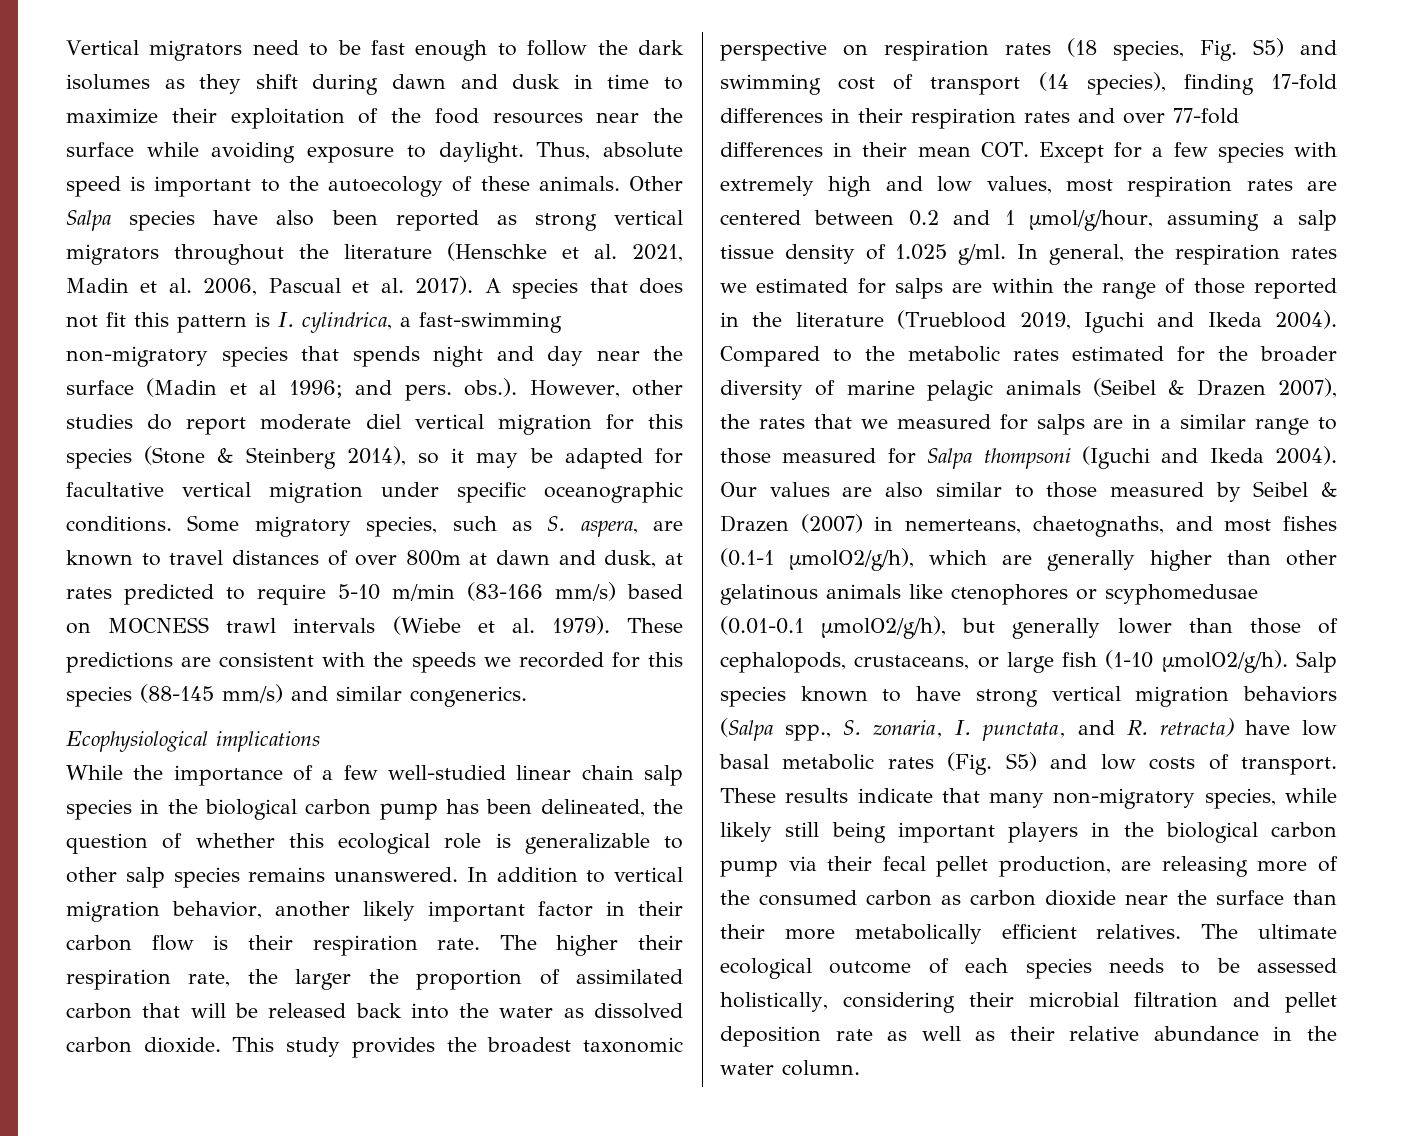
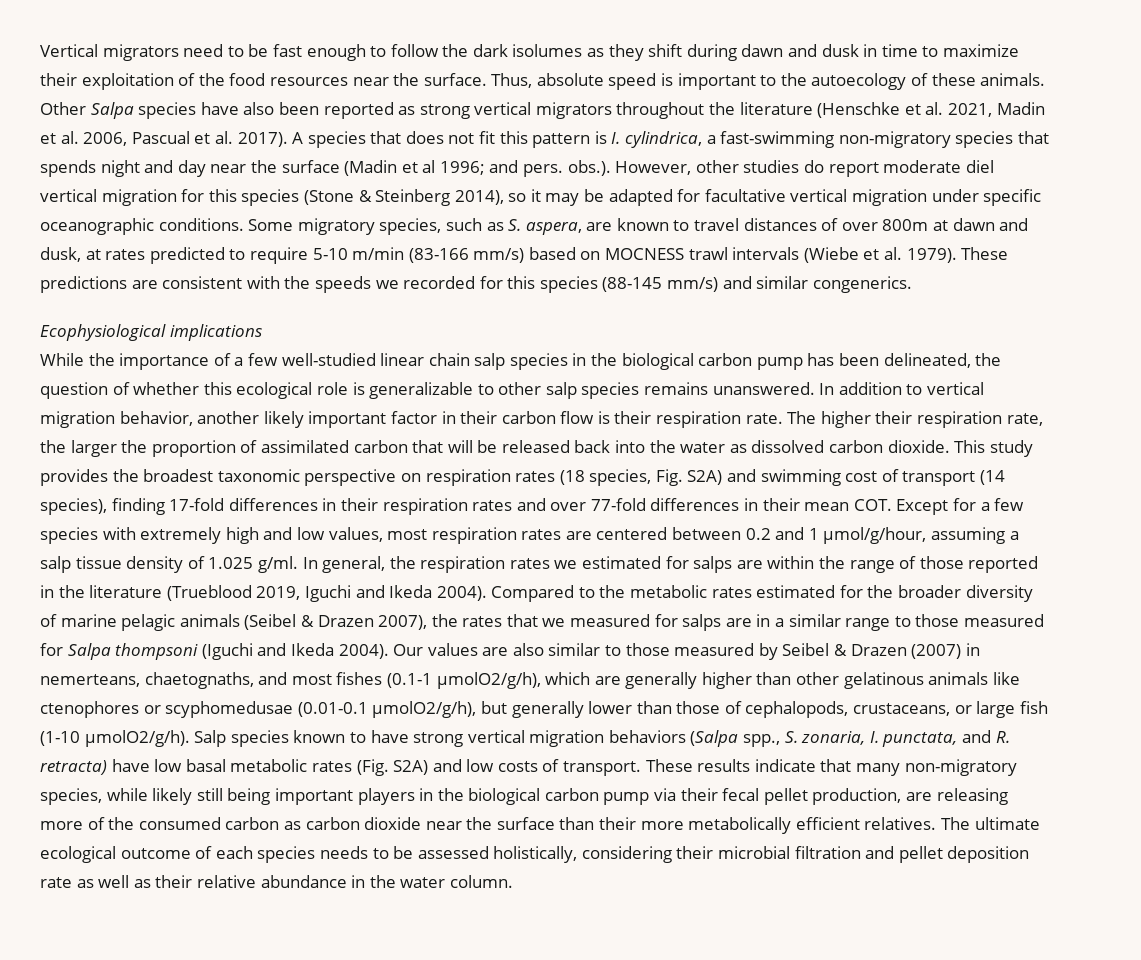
- Vertical migrators need to be fast enough to follow the dark isolumes as they shift during dawn and dusk in time to maximize their exploitation of the food resources near the surface while avoiding exposure to daylight.
+ Vertical migrators need to be fast enough to follow the dark isolumes as they shift during dawn and dusk in time to maximize their exploitation of the food resources near the surface.
- This study provides the broadest taxonomic perspective on respiration rates (18 species, Fig. S5) and swimming cost of transport (14 species), finding 17-fold differences in their respiration rates and over 77-fold differences in their mean COT. Except for a few species with extremely high and low values, most respiration rates are centered between 0.2 and 1 µmol/g/hour, assuming a salp tissue density of 1.025 g/ml.
+ This study provides the broadest taxonomic perspective on respiration rates (18 species, Fig. S2A) and swimming cost of transport (14 species), finding 17-fold differences in their respiration rates and over 77-fold differences in their mean COT. Except for a few species with extremely high and low values, most respiration rates are centered between 0.2 and 1 µmol/g/hour, assuming a salp tissue density of 1.025 g/ml.
- Salp species known to have strong vertical migration behaviors (Salpa spp., S. zonaria, I. punctata, and R. retracta) have low basal metabolic rates (Fig. S5) and low costs of transport.
+ Salp species known to have strong vertical migration behaviors (Salpa spp., S. zonaria, I. punctata, and R. retracta) have low basal metabolic rates (Fig. S2A) and low costs of transport.

